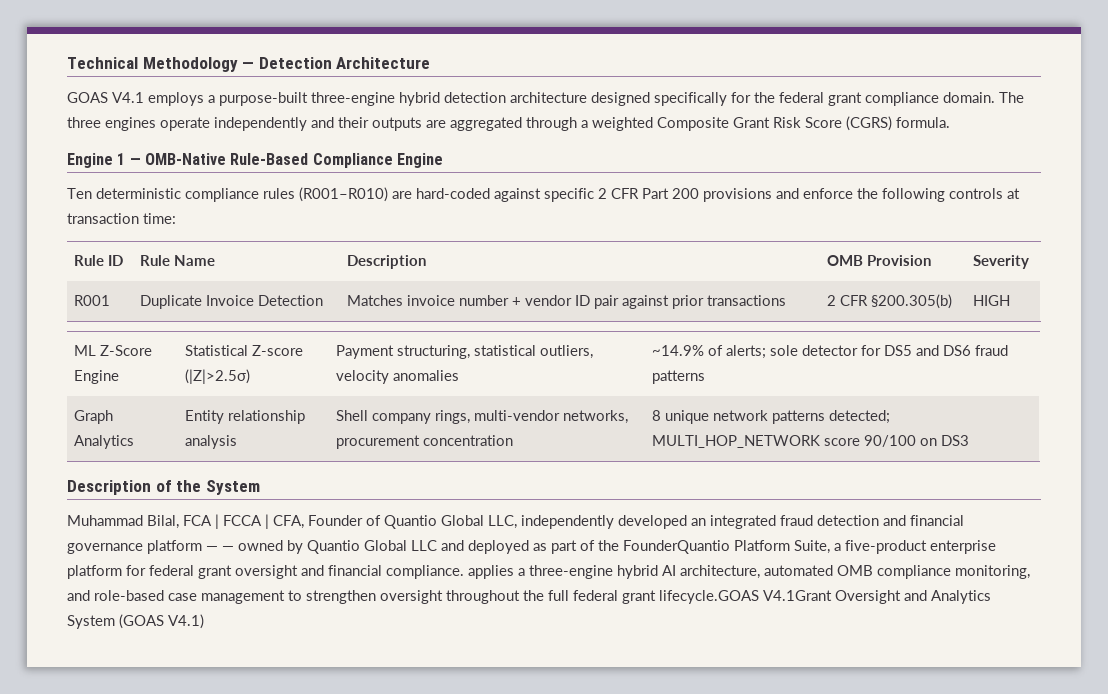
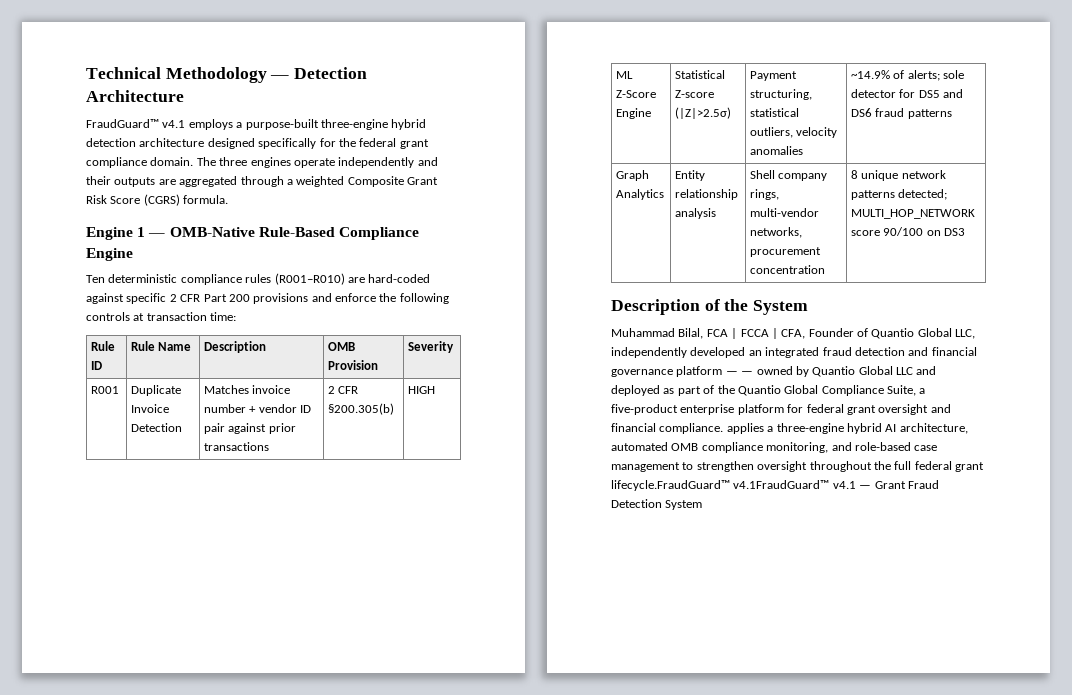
- GOAS V4.1 employs a purpose-built three-engine hybrid detection architecture designed specifically for the federal grant compliance domain.
+ FraudGuard™ v4.1 employs a purpose-built three-engine hybrid detection architecture designed specifically for the federal grant compliance domain.
- Muhammad Bilal, FCA | FCCA | CFA, Founder of Quantio Global LLC, independently developed an integrated fraud detection and financial governance platform — — owned by Quantio Global LLC and deployed as part of the FounderQuantio Platform Suite, a five-product enterprise platform for federal grant oversight and financial compliance. applies a three-engine hybrid AI architecture, automated OMB compliance monitoring, and role-based case management to strengthen oversight throughout the full federal grant lifecycle.GOAS V4.1Grant Oversight and Analytics System (GOAS V4.1)
+ Muhammad Bilal, FCA | FCCA | CFA, Founder of Quantio Global LLC, independently developed an integrated fraud detection and financial governance platform — — owned by Quantio Global LLC and deployed as part of the Quantio Global Compliance Suite, a five-product enterprise platform for federal grant oversight and financial compliance. applies a three-engine hybrid AI architecture, automated OMB compliance monitoring, and role-based case management to strengthen oversight throughout the full federal grant lifecycle.FraudGuard™ v4.1FraudGuard™ v4.1 — Grant Fraud Detection System

